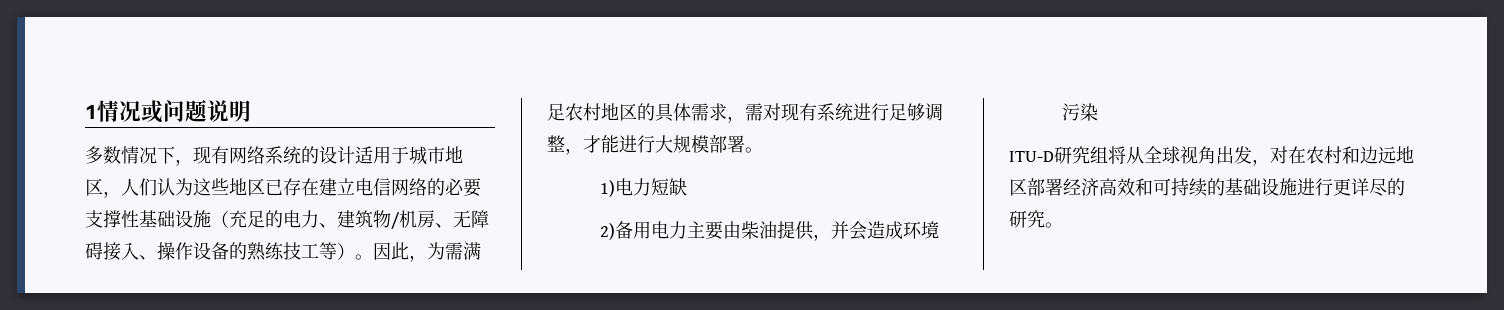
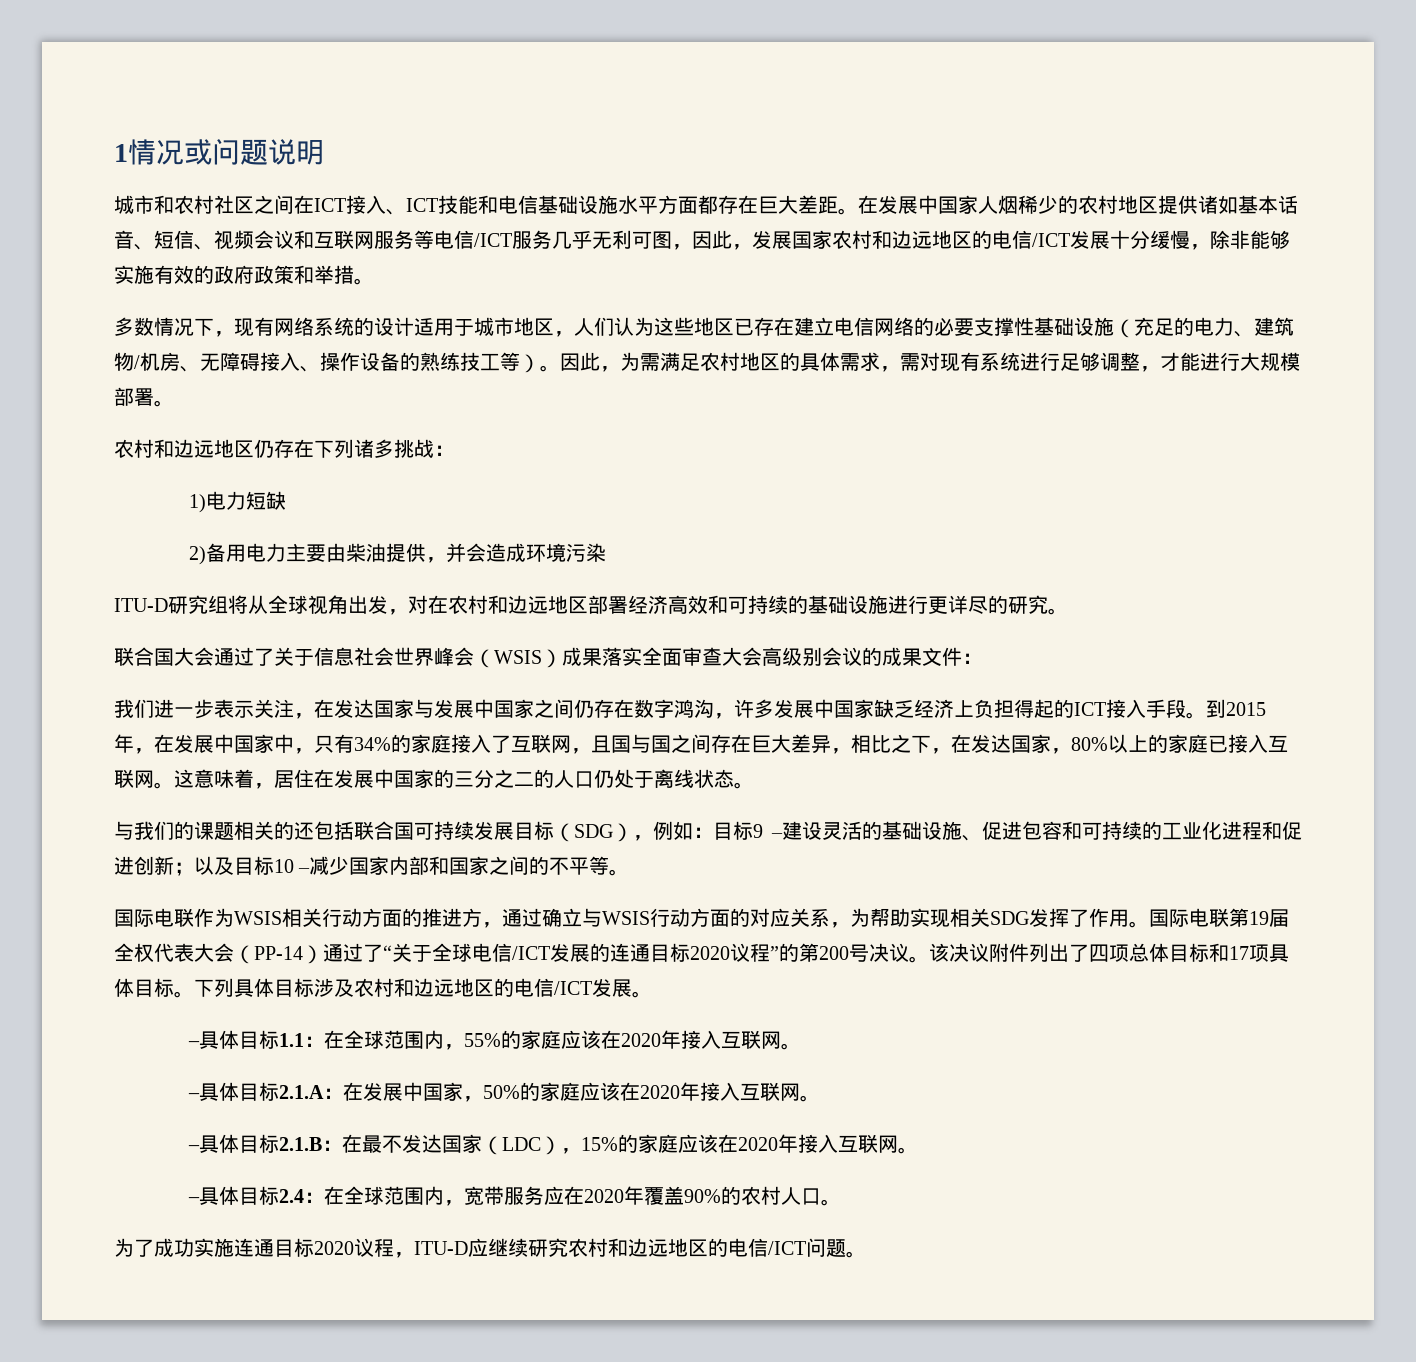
+ 城市和农村社区之间在ICT接入、ICT技能和电信基础设施水平方面都存在巨大差距。在发展中国家人烟稀少的农村地区提供诸如基本话音、短信、视频会议和互联网服务等电信/ICT服务几乎无利可图，因此，发展国家农村和边远地区的电信/ICT发展十分缓慢，除非能够实施有效的政府政策和举措。
+ 农村和边远地区仍存在下列诸多挑战：
+ 联合国大会通过了关于信息社会世界峰会（WSIS）成果落实全面审查大会高级别会议的成果文件：
+ 我们进一步表示关注，在发达国家与发展中国家之间仍存在数字鸿沟，许多发展中国家缺乏经济上负担得起的ICT接入手段。到2015年，在发展中国家中，只有34%的家庭接入了互联网，且国与国之间存在巨大差异，相比之下，在发达国家，80%以上的家庭已接入互联网。这意味着，居住在发展中国家的三分之二的人口仍处于离线状态。
+ 与我们的课题相关的还包括联合国可持续发展目标（SDG），例如：目标9 –建设灵活的基础设施、促进包容和可持续的工业化进程和促进创新；以及目标10 –减少国家内部和国家之间的不平等。
+ 国际电联作为WSIS相关行动方面的推进方，通过确立与WSIS行动方面的对应关系，为帮助实现相关SDG发挥了作用。国际电联第19届全权代表大会（PP-14）通过了“关于全球电信/ICT发展的连通目标2020议程”的第200号决议。该决议附件列出了四项总体目标和17项具体目标。下列具体目标涉及农村和边远地区的电信/ICT发展。
+ –具体目标1.1：在全球范围内，55%的家庭应该在2020年接入互联网。
+ –具体目标2.1.A：在发展中国家，50%的家庭应该在2020年接入互联网。
+ –具体目标2.1.B：在最不发达国家（LDC），15%的家庭应该在2020年接入互联网。
+ –具体目标2.4：在全球范围内，宽带服务应在2020年覆盖90%的农村人口。
+ 为了成功实施连通目标2020议程，ITU-D应继续研究农村和边远地区的电信/ICT问题。

